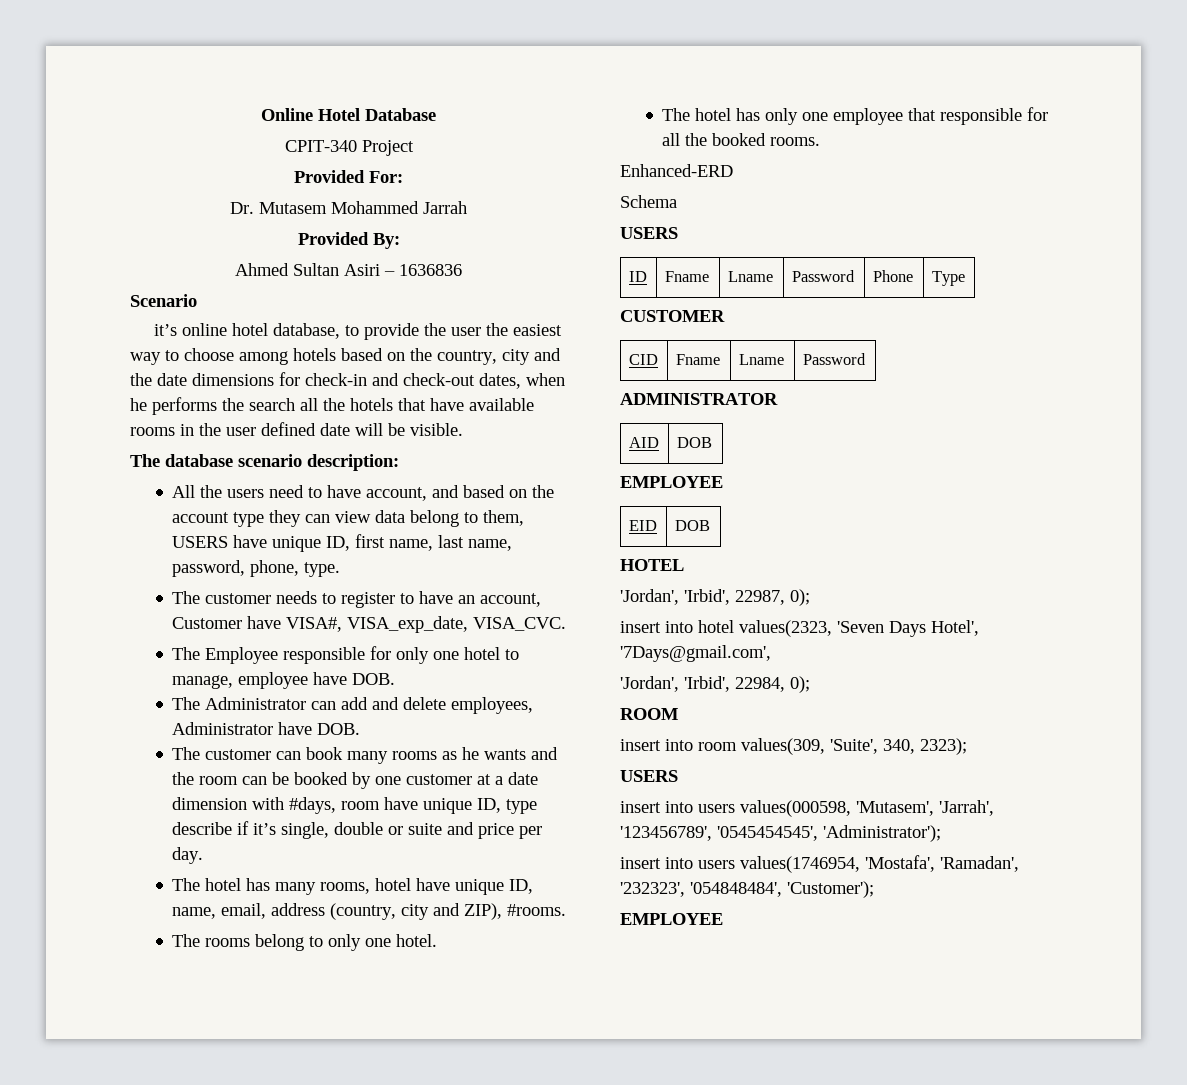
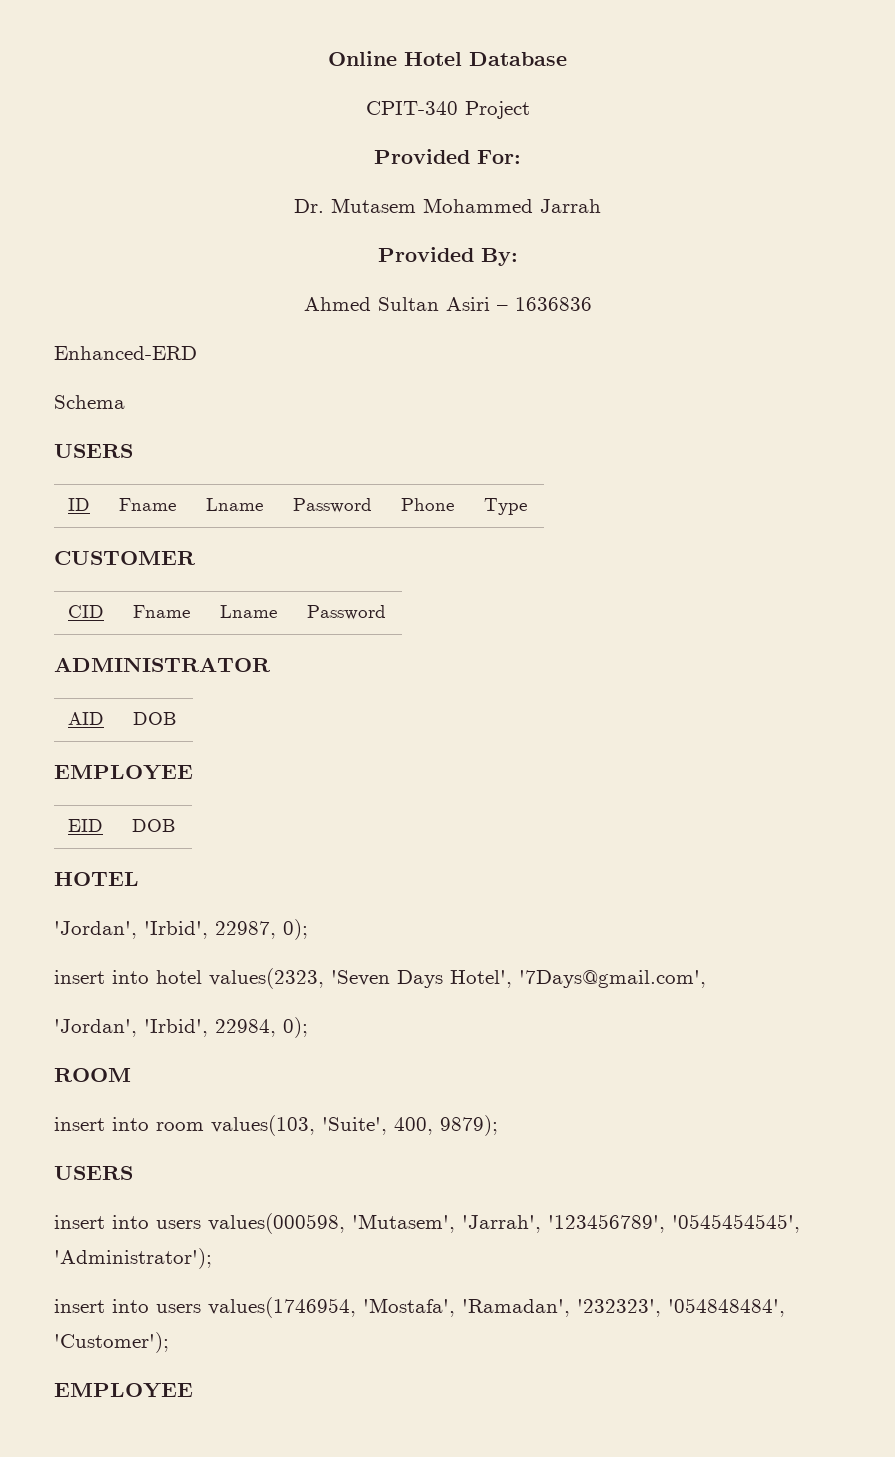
- Scenario
- it’s online hotel database, to provide the user the easiest way to choose among hotels based on the country, city and the date dimensions for check-in and check-out dates, when he performs the search all the hotels that have available rooms in the user defined date will be visible.
- The database scenario description:
- All the users need to have account, and based on the account type they can view data belong to them, USERS have unique ID, first name, last name, password, phone, type.
- The customer needs to register to have an account, Customer have VISA#, VISA_exp_date, VISA_CVC.
- The Employee responsible for only one hotel to manage, employee have DOB.
- The Administrator can add and delete employees, Administrator have DOB.
- The customer can book many rooms as he wants and the room can be booked by one customer at a date dimension with #days, room have unique ID, type describe if it’s single, double or suite and price per day.
- The hotel has many rooms, hotel have unique ID, name, email, address (country, city and ZIP), #rooms.
- The rooms belong to only one hotel.
- The hotel has only one employee that responsible for all the booked rooms.
- insert into room values(309, 'Suite', 340, 2323);
+ insert into room values(103, 'Suite', 400, 9879);

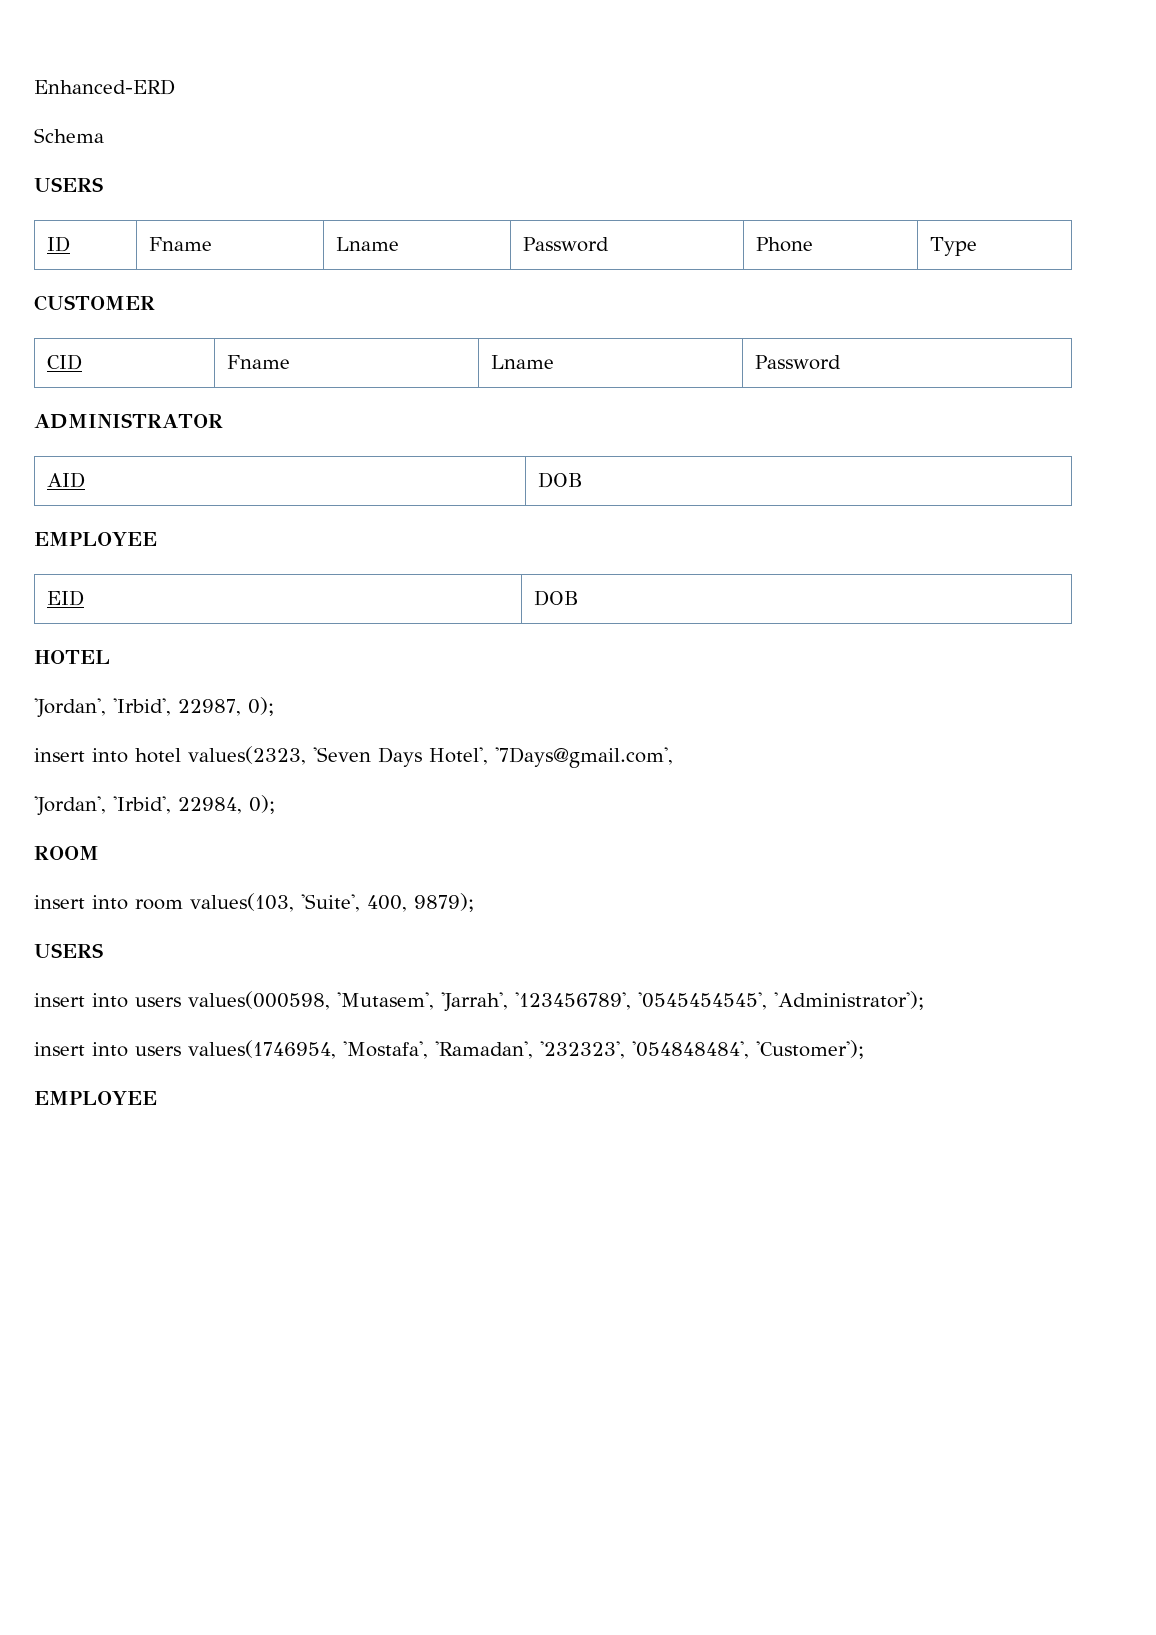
- Online Hotel Database
- CPIT-340 Project
- Provided For:
- Dr. Mutasem Mohammed Jarrah
- Provided By:
- Ahmed Sultan Asiri – 1636836

